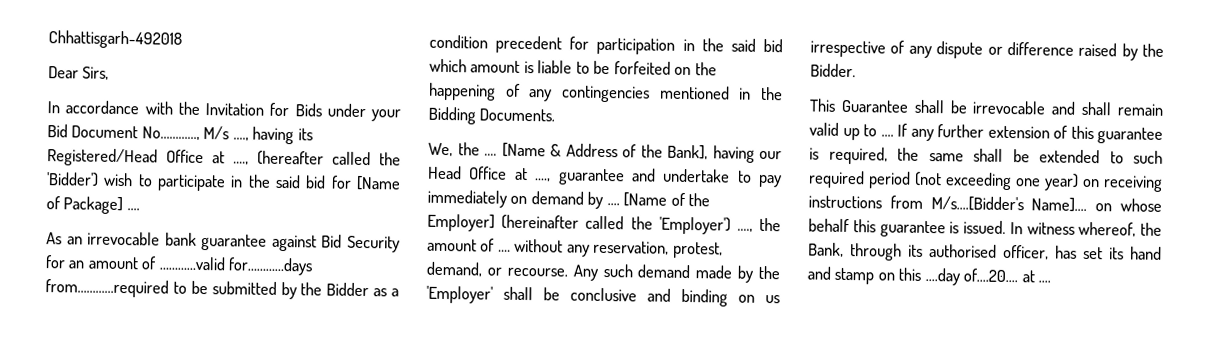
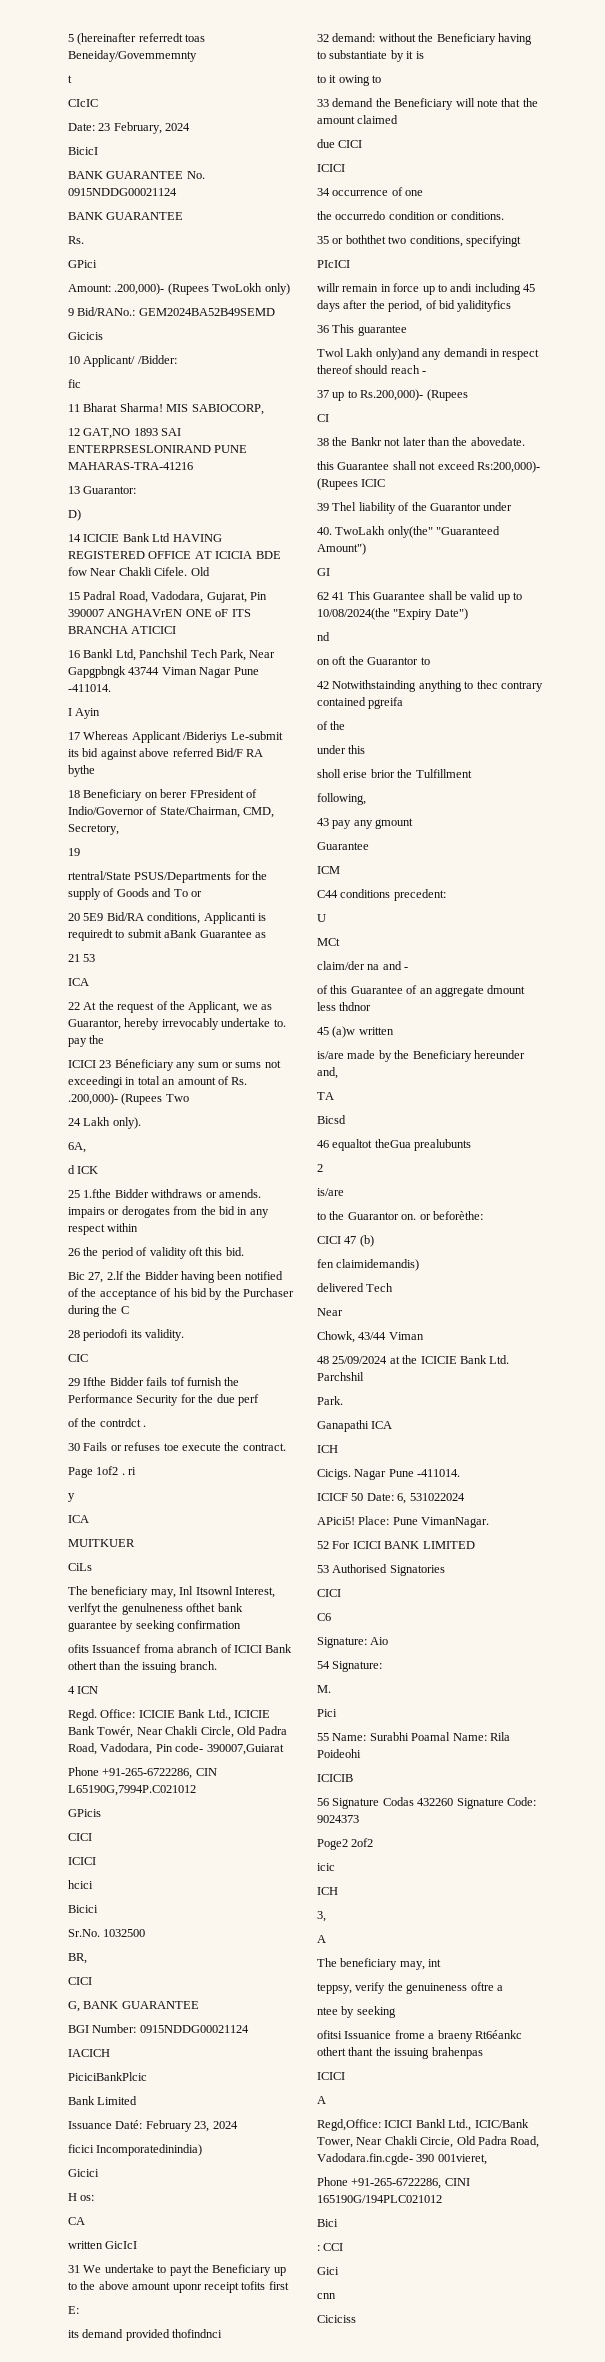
- Chhattisgarh-492018
- Dear Sirs,
- In accordance with the Invitation for Bids under your Bid Document No…………, M/s ...., having its Registered/Head Office at ...., (hereafter called the 'Bidder') wish to participate in the said bid for [Name of Package] ....
- As an irrevocable bank guarantee against Bid Security for an amount of …………valid for…………days from…………required to be submitted by the Bidder as a condition precedent for participation in the said bid which amount is liable to be forfeited on the happening of any contingencies mentioned in the Bidding Documents.
- We, the .... [Name & Address of the Bank], having our Head Office at ...., guarantee and undertake to pay immediately on demand by .... [Name of the Employer] (hereinafter called the 'Employer') ...., the amount of .... without any reservation, protest, demand, or recourse. Any such demand made by the 'Employer' shall be conclusive and binding on us irrespective of any dispute or difference raised by the Bidder.
- This Guarantee shall be irrevocable and shall remain valid up to .... If any further extension of this guarantee is required, the same shall be extended to such required period (not exceeding one year) on receiving instructions from M/s....[Bidder's Name].... on whose behalf this guarantee is issued. In witness whereof, the Bank, through its authorised officer, has set its hand and stamp on this ....day of....20.... at ....
+ 5 (hereinafter referredt toas Beneiday/Govemmemnty
+ t
+ CIcIC
+ Date: 23 February, 2024
+ BicicI
+ BANK GUARANTEE No. 0915NDDG00021124
+ BANK GUARANTEE
+ Rs.
+ GPici
+ Amount: .200,000)- (Rupees TwoLokh only)
+ 9 Bid/RANo.: GEM2024BA52B49SEMD
+ Gicicis
+ 10 Applicant/ /Bidder:
+ fic
+ 11 Bharat Sharma! MIS SABIOCORP,
+ 12 GAT,NO 1893 SAI ENTERPRSESLONIRAND PUNE MAHARAS-TRA-41216
+ 13 Guarantor:
+ D)
+ 14 ICICIE Bank Ltd HAVING REGISTERED OFFICE AT ICICIA BDE fow Near Chakli Cifele. Old
+ 15 Padral Road, Vadodara, Gujarat, Pin 390007 ANGHAVrEN ONE oF ITS BRANCHA ATICICI
+ 16 Bankl Ltd, Panchshil Tech Park, Near Gapgpbngk 43744 Viman Nagar Pune -411014.
+ I Ayin
+ 17 Whereas Applicant /Bideriys Le-submit its bid against above referred Bid/F RA bythe
+ 18 Beneficiary on berer FPresident of Indio/Governor of State/Chairman, CMD, Secretory,
+ 19
+ rtentral/State PSUS/Departments for the supply of Goods and To or
+ 20 5E9 Bid/RA conditions, Applicanti is requiredt to submit aBank Guarantee as
+ 21 53
+ ICA
+ 22 At the request of the Applicant, we as Guarantor, hereby irrevocably undertake to. pay the
+ ICICI 23 Béneficiary any sum or sums not exceedingi in total an amount of Rs. .200,000)- (Rupees Two
+ 24 Lakh only).
+ 6A,
+ d ICK
+ 25 1.fthe Bidder withdraws or amends. impairs or derogates from the bid in any respect within
+ 26 the period of validity oft this bid.
+ Bic 27, 2.lf the Bidder having been notified of the acceptance of his bid by the Purchaser during the C
+ 28 periodofi its validity.
+ CIC
+ 29 Ifthe Bidder fails tof furnish the Performance Security for the due perf
+ of the contrdct .
+ 30 Fails or refuses toe execute the contract.
+ Page 1of2 . ri
+ y
+ ICA
+ MUITKUER
+ CiLs
+ The beneficiary may, Inl Itsownl Interest, verlfyt the genulneness ofthet bank guarantee by seeking confirmation
+ ofits Issuancef froma abranch of ICICI Bank othert than the issuing branch.
+ 4 ICN
+ Regd. Office: ICICIE Bank Ltd., ICICIE Bank Towér, Near Chakli Circle, Old Padra Road, Vadodara, Pin code- 390007,Guiarat
+ Phone +91-265-6722286, CIN L65190G,7994P.C021012
+ GPicis
+ CICI
+ ICICI
+ hcici
+ Bicici
+ Sr.No. 1032500
+ BR,
+ CICI
+ G, BANK GUARANTEE
+ BGI Number: 0915NDDG00021124
+ IACICH
+ PiciciBankPlcic
+ Bank Limited
+ Issuance Daté: February 23, 2024
+ ficici Incomporatedinindia)
+ Gicici
+ H os:
+ CA
+ written GicIcI
+ 31 We undertake to payt the Beneficiary up to the above amount uponr receipt tofits first
+ E:
+ its demand provided thofindnci
+ 32 demand: without the Beneficiary having to substantiate by it is
+ to it owing to
+ 33 demand the Beneficiary will note that the amount claimed
+ due CICI
+ ICICI
+ 34 occurrence of one
+ the occurredo condition or conditions.
+ 35 or boththet two conditions, specifyingt
+ PIcICI
+ willr remain in force up to andi including 45 days after the period, of bid yalidityfics
+ 36 This guarantee
+ Twol Lakh only)and any demandi in respect thereof should reach -
+ 37 up to Rs.200,000)- (Rupees
+ CI
+ 38 the Bankr not later than the abovedate.
+ this Guarantee shall not exceed Rs:200,000)- (Rupees ICIC
+ 39 Thel liability of the Guarantor under
+ 40. TwoLakh only(the" "Guaranteed Amount")
+ GI
+ 62 41 This Guarantee shall be valid up to 10/08/2024(the "Expiry Date")
+ nd
+ on oft the Guarantor to
+ 42 Notwithstainding anything to thec contrary contained pgreifa
+ of the
+ under this
+ sholl erise brior the Tulfillment
+ following,
+ 43 pay any gmount
+ Guarantee
+ ICM
+ C44 conditions precedent:
+ U
+ MCt
+ claim/der na and -
+ of this Guarantee of an aggregate dmount less thdnor
+ 45 (a)w written
+ is/are made by the Beneficiary hereunder and,
+ TA
+ Bicsd
+ 46 equaltot theGua prealubunts
+ 2
+ is/are
+ to the Guarantor on. or beforèthe:
+ CICI 47 (b)
+ fen claimidemandis)
+ delivered Tech
+ Near
+ Chowk, 43/44 Viman
+ 48 25/09/2024 at the ICICIE Bank Ltd. Parchshil
+ Park.
+ Ganapathi ICA
+ ICH
+ Cicigs. Nagar Pune -411014.
+ ICICF 50 Date: 6, 531022024
+ APici5! Place: Pune VimanNagar.
+ 52 For ICICI BANK LIMITED
+ 53 Authorised Signatories
+ CICI
+ C6
+ Signature: Aio
+ 54 Signature:
+ M.
+ Pici
+ 55 Name: Surabhi Poamal Name: Rila Poideohi
+ ICICIB
+ 56 Signature Codas 432260 Signature Code: 9024373
+ Poge2 2of2
+ icic
+ ICH
+ 3,
+ A
+ The beneficiary may, int
+ teppsy, verify the genuineness oftre a
+ ntee by seeking
+ ofitsi Issuanice frome a braeny Rt6éankc othert thant the issuing brahenpas
+ ICICI
+ A
+ Regd,Office: ICICI Bankl Ltd., ICIC/Bank Tower, Near Chakli Circie, Old Padra Road, Vadodara.fin.cgde- 390 001vieret,
+ Phone +91-265-6722286, CINI 165190G/194PLC021012
+ Bici
+ : CCI
+ Gici
+ cnn
+ Ciciciss

